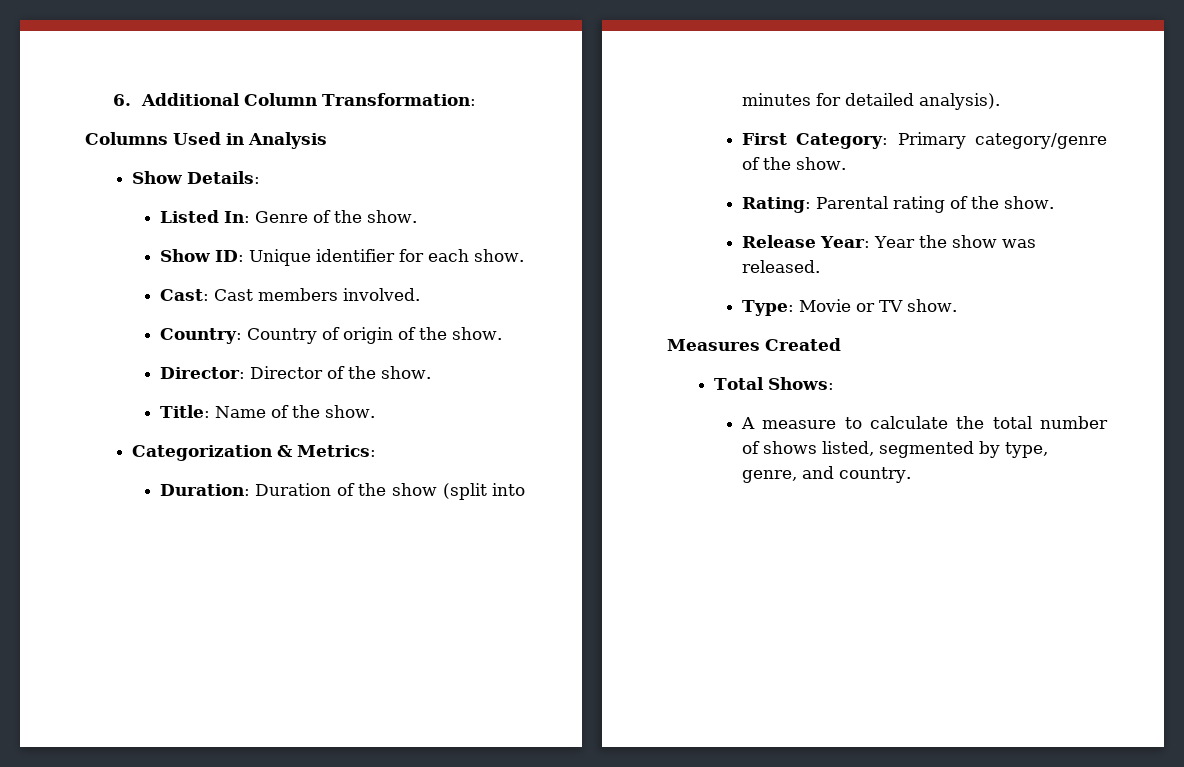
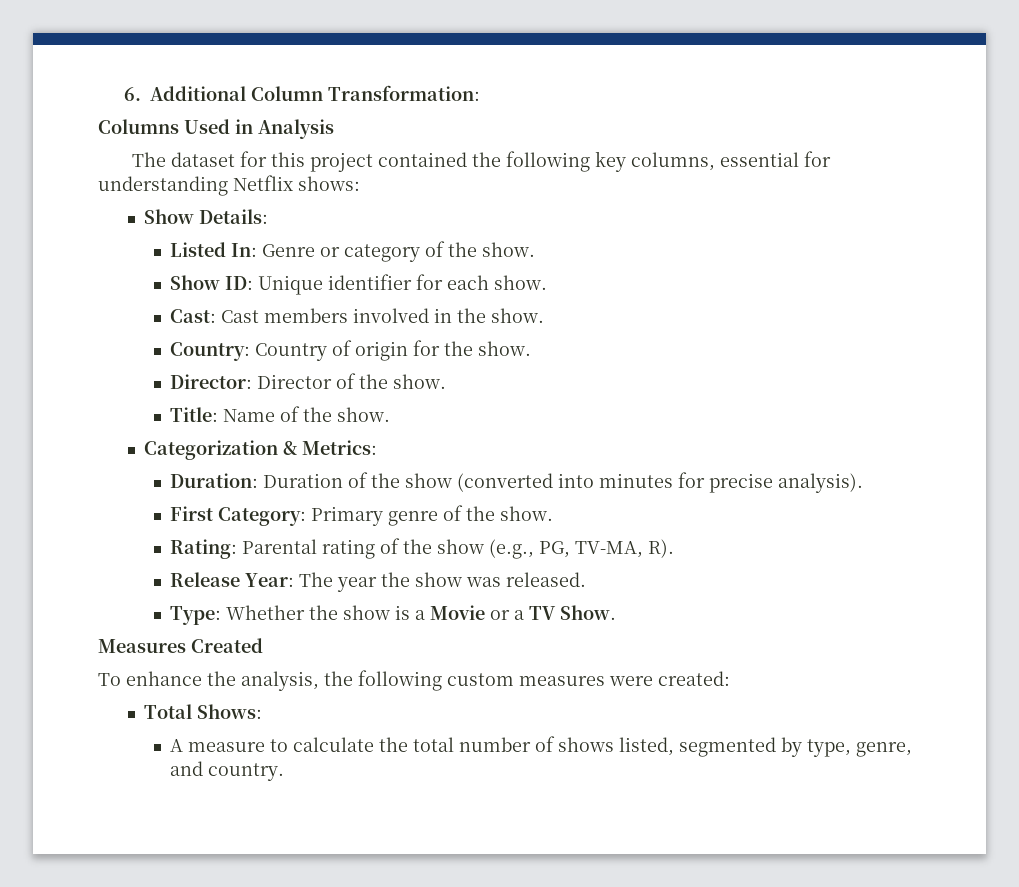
+ The dataset for this project contained the following key columns, essential for understanding Netflix shows:
- Listed In: Genre of the show.
+ Listed In: Genre or category of the show.
- Cast: Cast members involved.
+ Cast: Cast members involved in the show.
- Country: Country of origin of the show.
+ Country: Country of origin for the show.
- Duration: Duration of the show (split into minutes for detailed analysis).
+ Duration: Duration of the show (converted into minutes for precise analysis).
- First Category: Primary category/genre of the show.
+ First Category: Primary genre of the show.
- Rating: Parental rating of the show.
+ Rating: Parental rating of the show (e.g., PG, TV-MA, R).
- Release Year: Year the show was released.
+ Release Year: The year the show was released.
- Type: Movie or TV show.
+ Type: Whether the show is a Movie or a TV Show.
  Measures Created
+ To enhance the analysis, the following custom measures were created:

